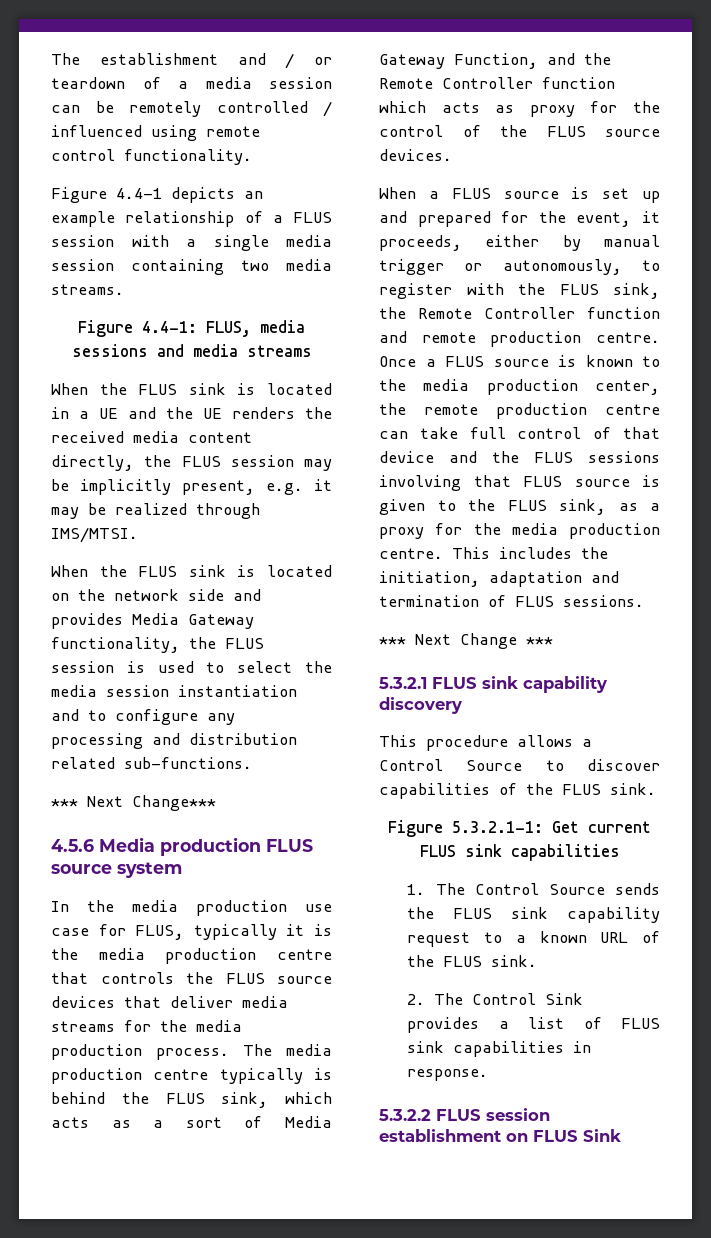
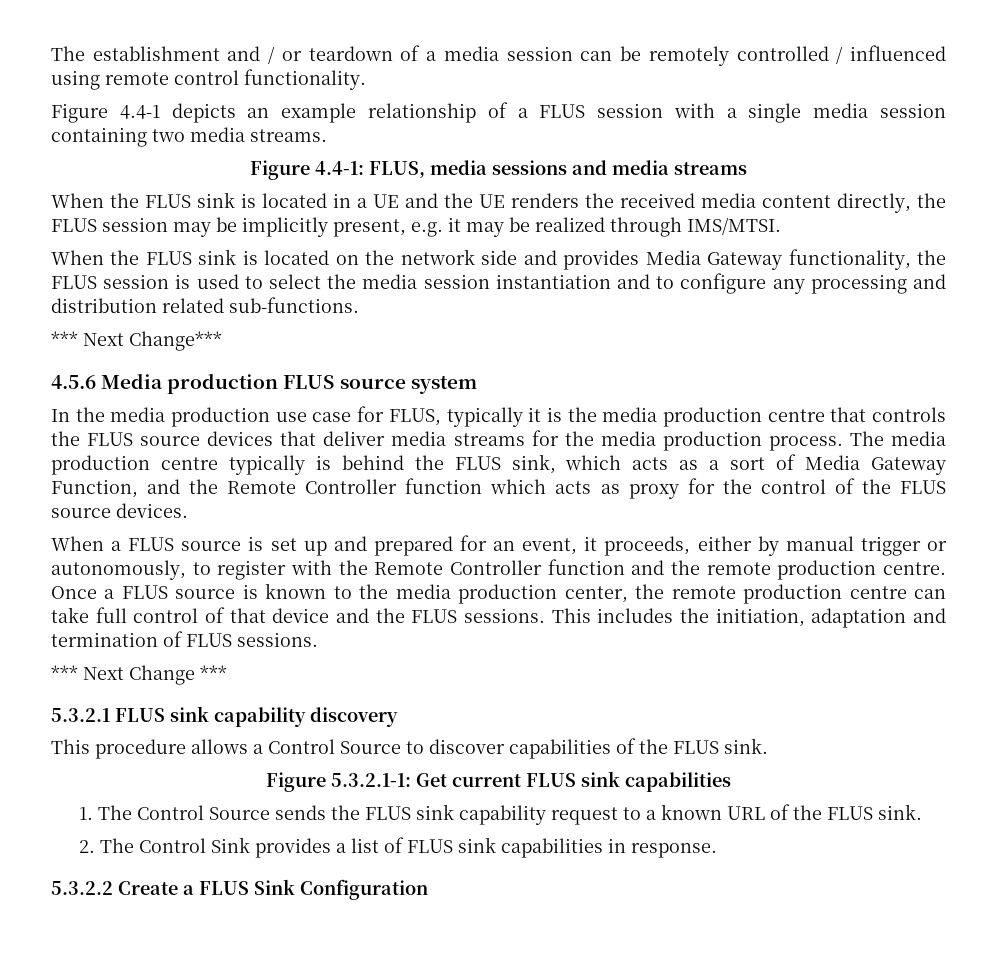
- When a FLUS source is set up and prepared for the event, it proceeds, either by manual trigger or autonomously, to register with the FLUS sink, the Remote Controller function and remote production centre.
+ When a FLUS source is set up and prepared for an event, it proceeds, either by manual trigger or autonomously, to register with the Remote Controller function and the remote production centre.
- Once a FLUS source is known to the media production center, the remote production centre can take full control of that device and the FLUS sessions involving that FLUS source is given to the FLUS sink, as a proxy for the media production centre.
+ Once a FLUS source is known to the media production center, the remote production centre can take full control of that device and the FLUS sessions.
- 5.3.2.2 FLUS session establishment on FLUS Sink
+ 5.3.2.2 Create a FLUS Sink Configuration

